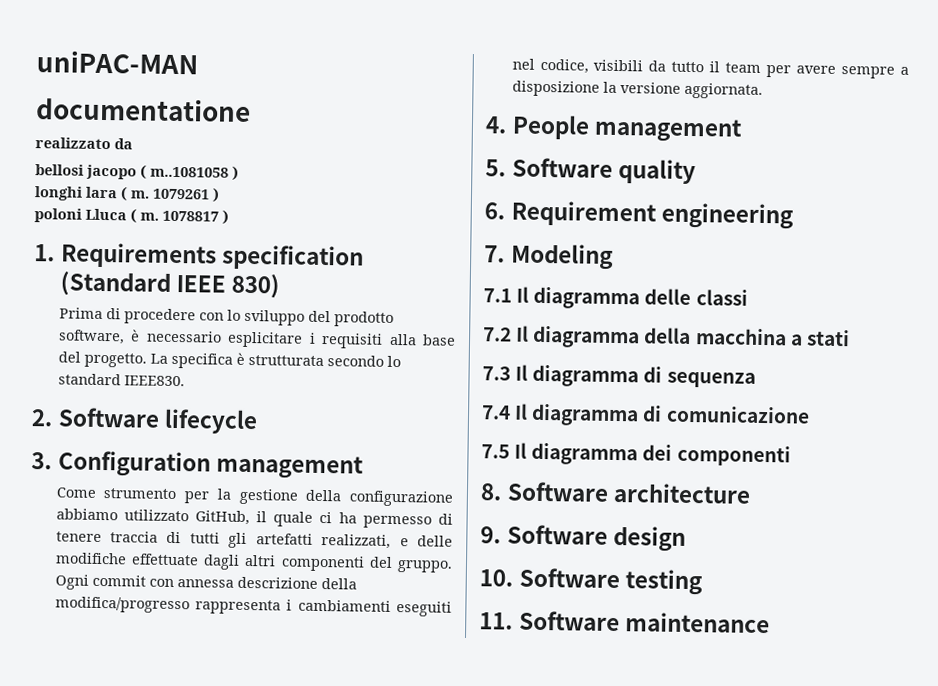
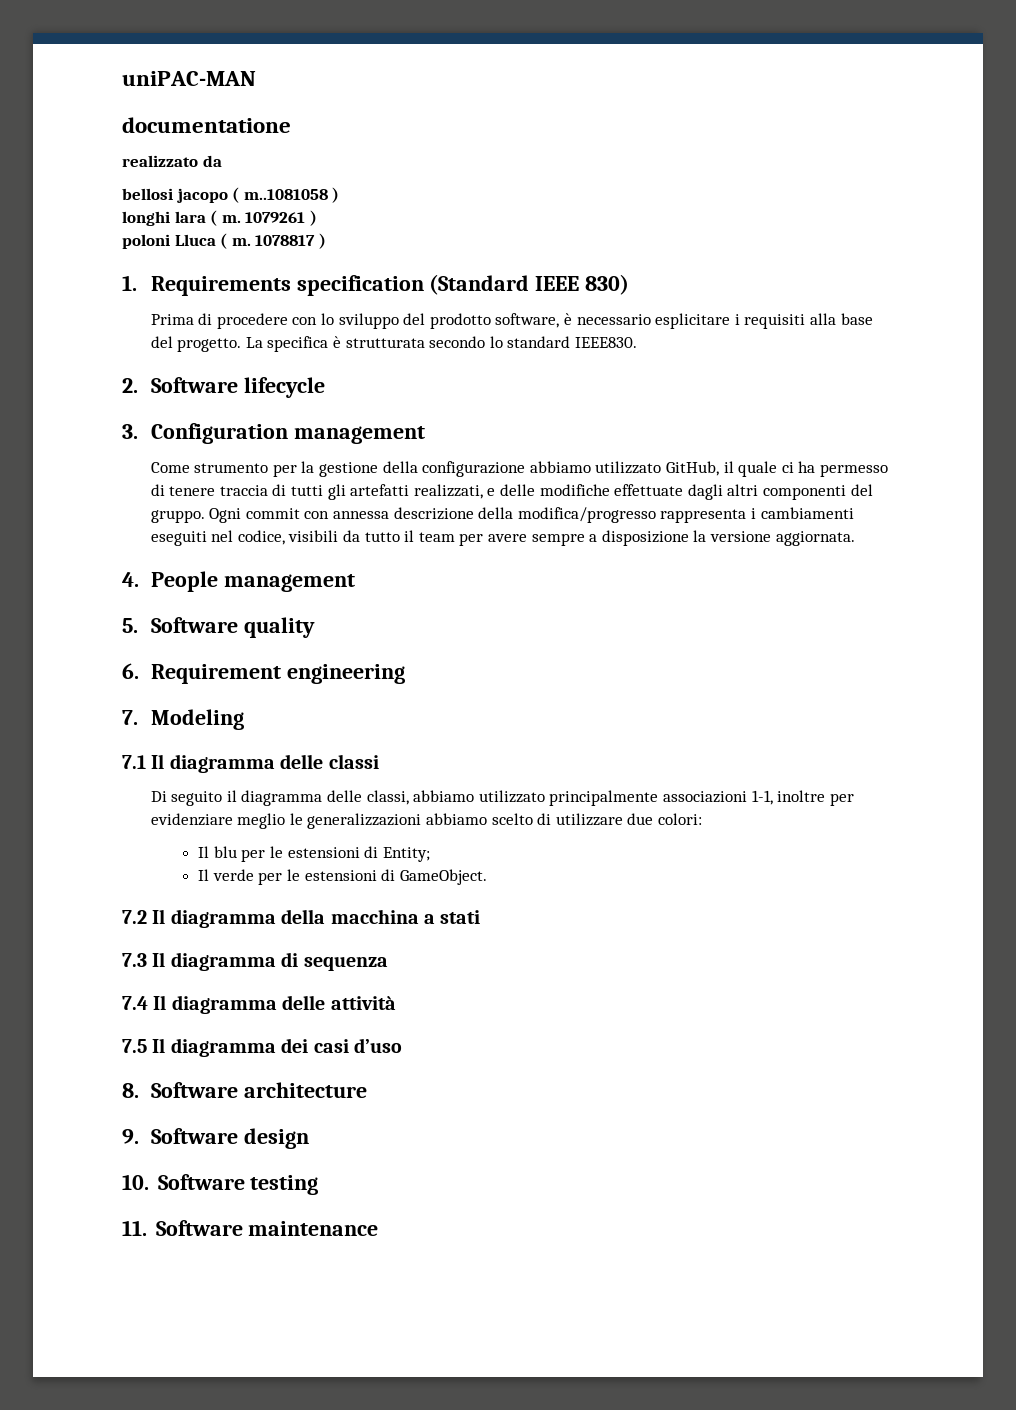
+ Di seguito il diagramma delle classi, abbiamo utilizzato principalmente associazioni 1-1, inoltre per evidenziare meglio le generalizzazioni abbiamo scelto di utilizzare due colori:
+ Il blu per le estensioni di Entity;
+ Il verde per le estensioni di GameObject.
- 7.4 Il diagramma di comunicazione
+ 7.4 Il diagramma delle attività
- 7.5 Il diagramma dei componenti
+ 7.5 Il diagramma dei casi d’uso

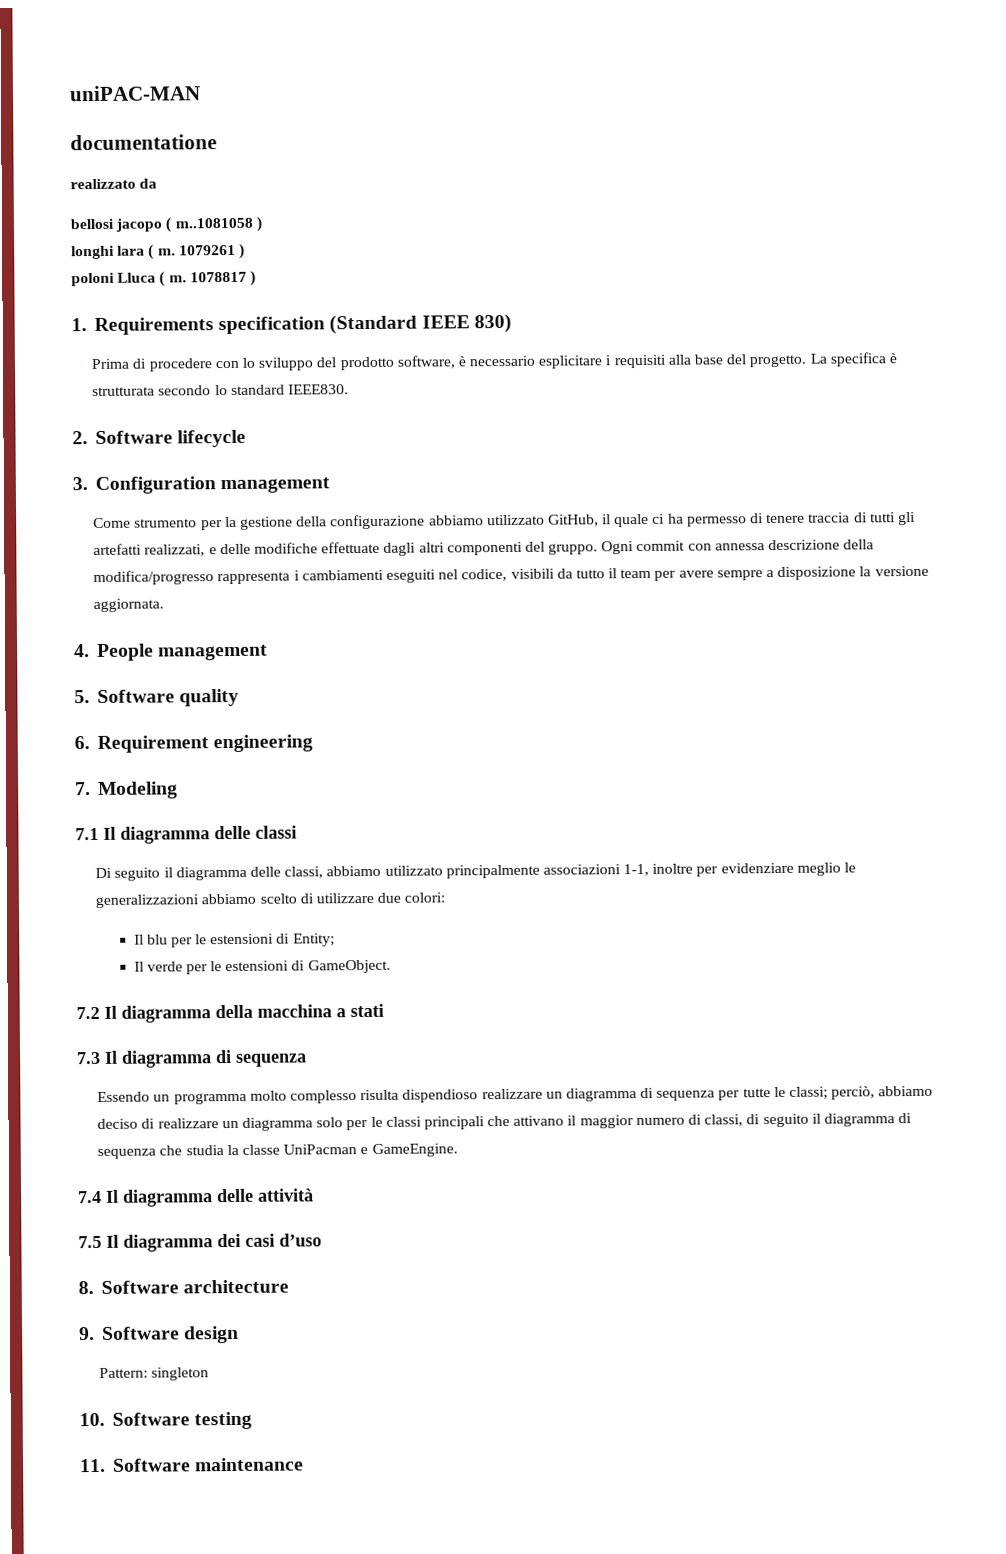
+ Essendo un programma molto complesso risulta dispendioso realizzare un diagramma di sequenza per tutte le classi; perciò, abbiamo deciso di realizzare un diagramma solo per le classi principali che attivano il maggior numero di classi, di seguito il diagramma di sequenza che studia la classe UniPacman e GameEngine.
+ Pattern: singleton

